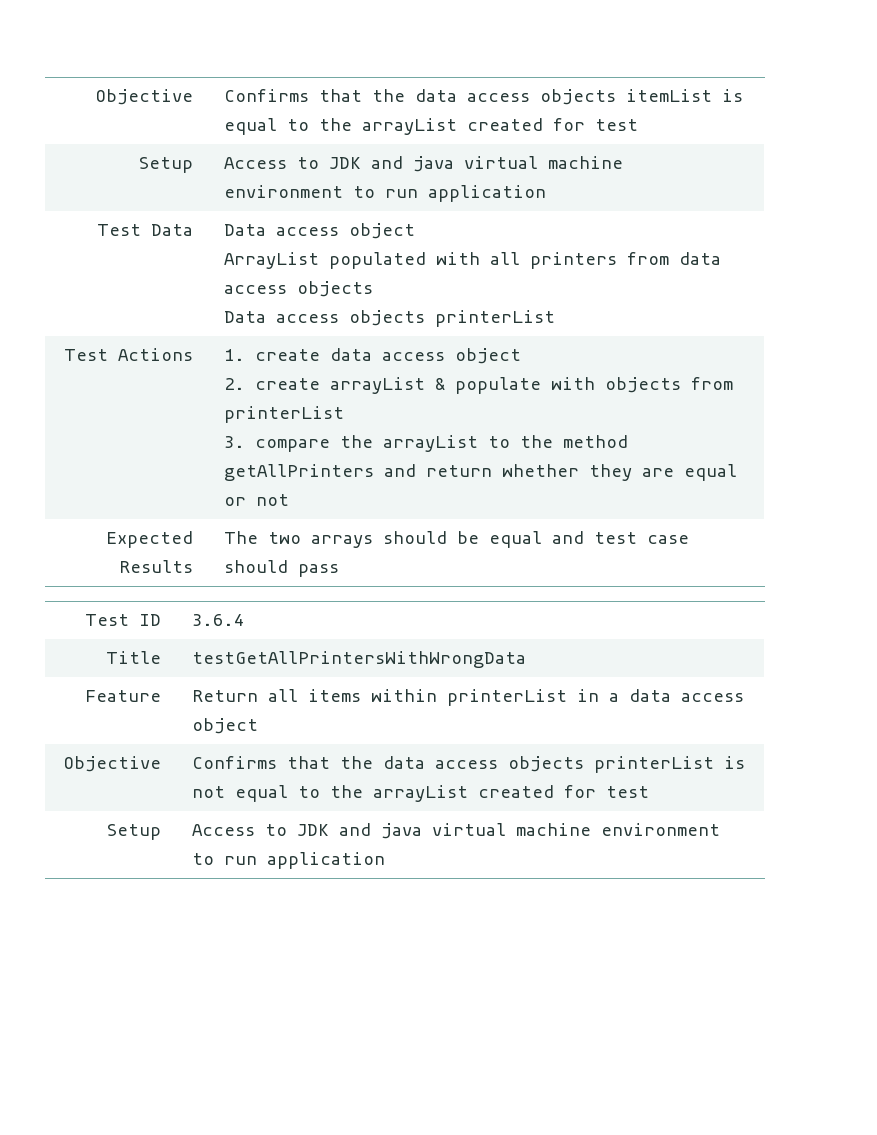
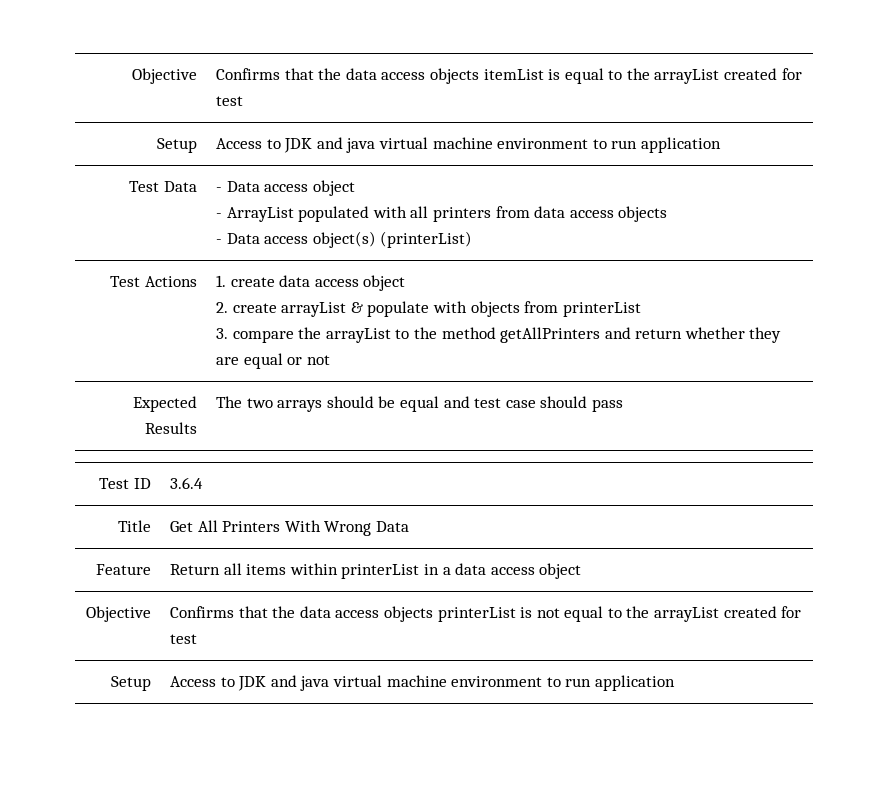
- Test Data | Data access object
- ArrayList populated with all printers from data access objects
- Data access objects printerList
+ Test Data | - Data access object
+ - ArrayList populated with all printers from data access objects
+ - Data access object(s) (printerList)
- Title | testGetAllPrintersWithWrongData
+ Title | Get All Printers With Wrong Data

